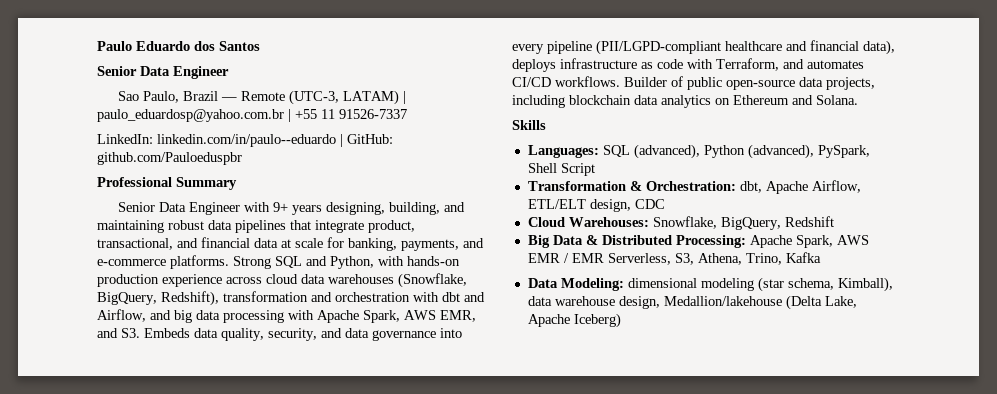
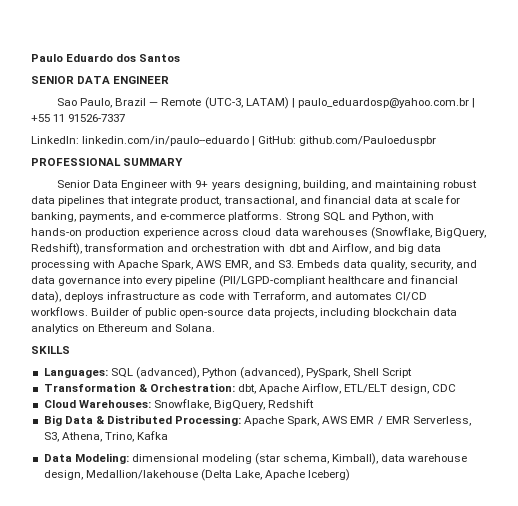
  Paulo Eduardo dos Santos
- Senior Data Engineer
+ SENIOR DATA ENGINEER
- Professional Summary
+ PROFESSIONAL SUMMARY
- Skills
+ SKILLS

